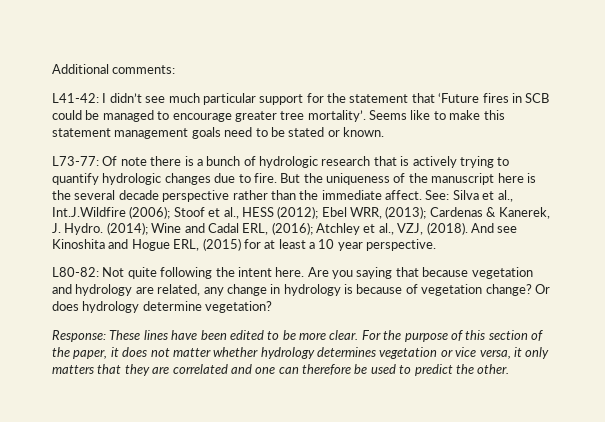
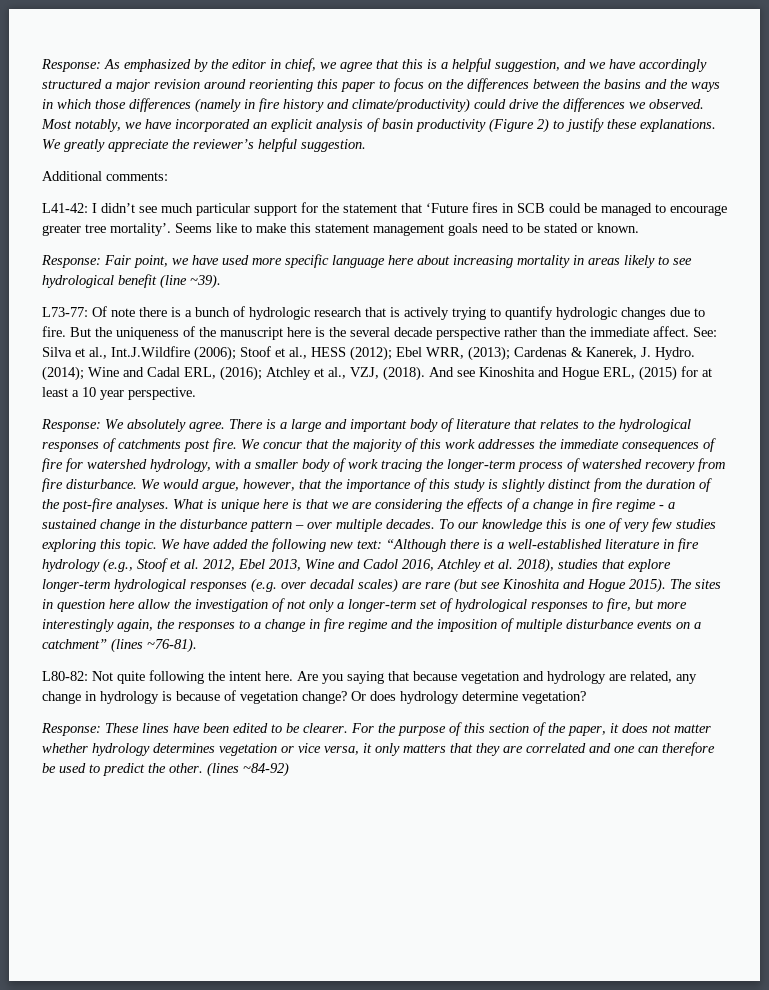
+ Response: As emphasized by the editor in chief, we agree that this is a helpful suggestion, and we have accordingly structured a major revision around reorienting this paper to focus on the differences between the basins and the ways in which those differences (namely in fire history and climate/productivity) could drive the differences we observed. Most notably, we have incorporated an explicit analysis of basin productivity (Figure 2) to justify these explanations. We greatly appreciate the reviewer’s helpful suggestion.
+ Response: Fair point, we have used more specific language here about increasing mortality in areas likely to see hydrological benefit (line ~39).
+ Response: We absolutely agree. There is a large and important body of literature that relates to the hydrological responses of catchments post fire. We concur that the majority of this work addresses the immediate consequences of fire for watershed hydrology, with a smaller body of work tracing the longer-term process of watershed recovery from fire disturbance. We would argue, however, that the importance of this study is slightly distinct from the duration of the post-fire analyses. What is unique here is that we are considering the effects of a change in fire regime - a sustained change in the disturbance pattern – over multiple decades. To our knowledge this is one of very few studies exploring this topic. We have added the following new text: “Although there is a well-established literature in fire hydrology (e.g., Stoof et al. 2012, Ebel 2013, Wine and Cadol 2016, Atchley et al. 2018), studies that explore longer-term hydrological responses (e.g. over decadal scales) are rare (but see Kinoshita and Hogue 2015). The sites in question here allow the investigation of not only a longer-term set of hydrological responses to fire, but more interestingly again, the responses to a change in fire regime and the imposition of multiple disturbance events on a catchment” (lines ~76-81).
- Response: These lines have been edited to be more clear.
+ Response: These lines have been edited to be clearer.
+ (lines ~84-92)

